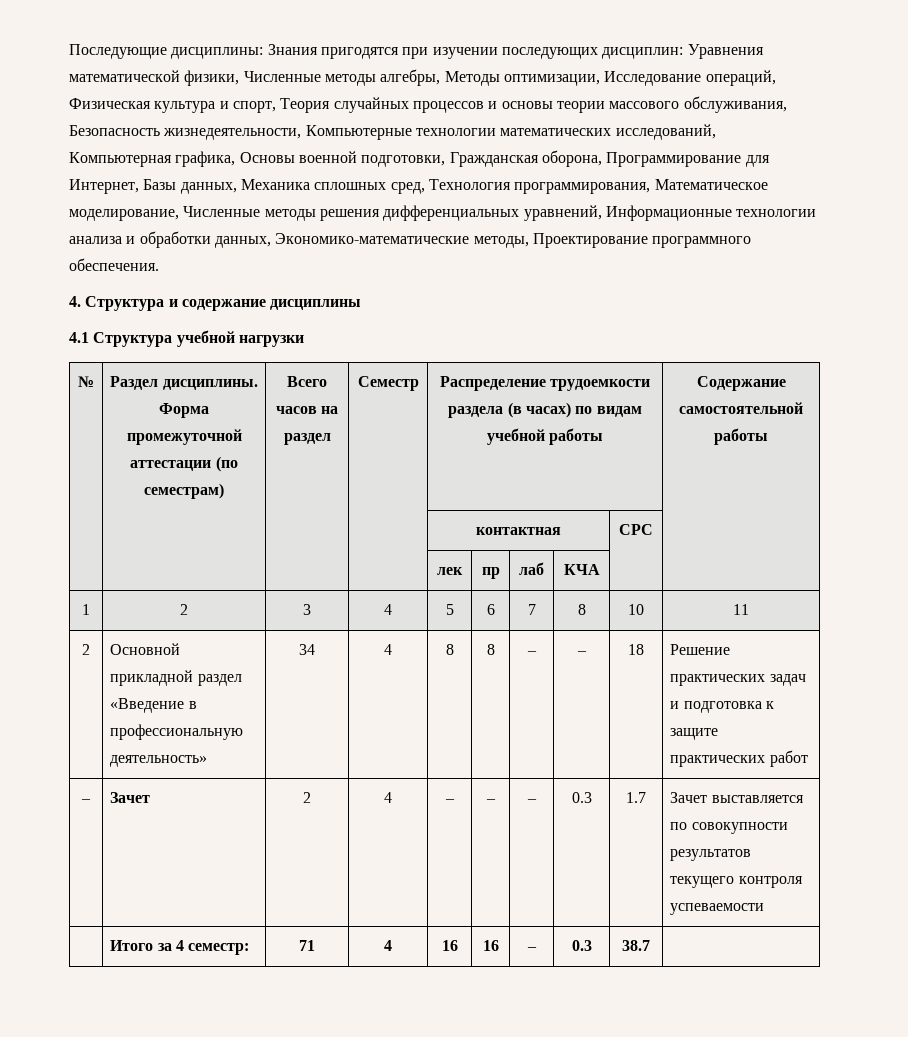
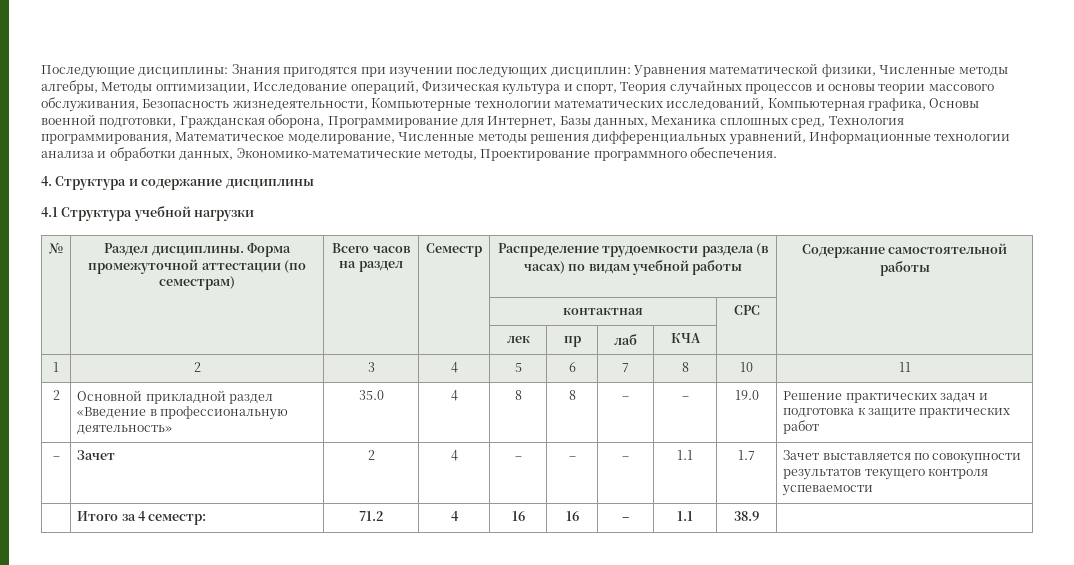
- 2 | Основной прикладной раздел «Введение в профессиональную деятельность» | 34 | 4 | 8 | 8 | – | – | 18 | Решение практических задач и подготовка к защите практических работ
+ 2 | Основной прикладной раздел «Введение в профессиональную деятельность» | 35.0 | 4 | 8 | 8 | – | – | 19.0 | Решение практических задач и подготовка к защите практических работ
- – | Зачет | 2 | 4 | – | – | – | 0.3 | 1.7 | Зачет выставляется по совокупности результатов текущего контроля успеваемости
+ – | Зачет | 2 | 4 | – | – | – | 1.1 | 1.7 | Зачет выставляется по совокупности результатов текущего контроля успеваемости
- | Итого за 4 семестр: | 71 | 4 | 16 | 16 | – | 0.3 | 38.7 |
+ | Итого за 4 семестр: | 71.2 | 4 | 16 | 16 | – | 1.1 | 38.9 |

